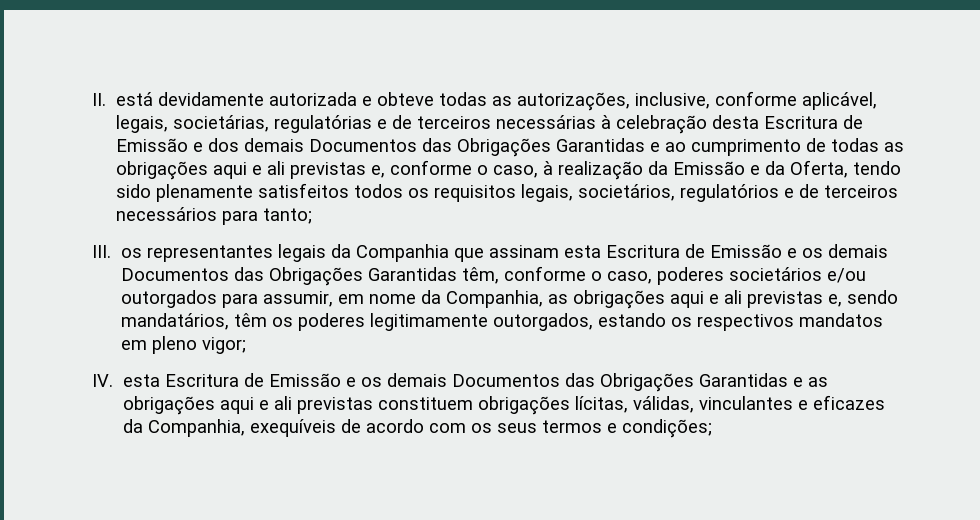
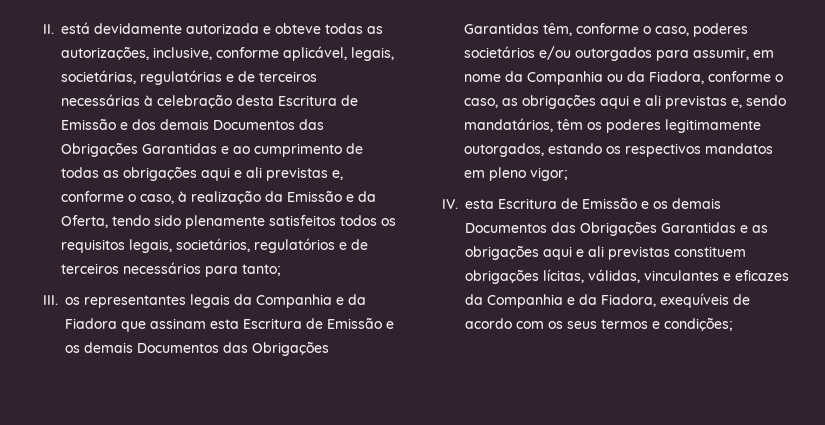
- III. os representantes legais da Companhia que assinam esta Escritura de Emissão e os demais Documentos das Obrigações Garantidas têm, conforme o caso, poderes societários e/ou outorgados para assumir, em nome da Companhia, as obrigações aqui e ali previstas e, sendo mandatários, têm os poderes legitimamente outorgados, estando os respectivos mandatos em pleno vigor;
+ III. os representantes legais da Companhia e da Fiadora que assinam esta Escritura de Emissão e os demais Documentos das Obrigações Garantidas têm, conforme o caso, poderes societários e/ou outorgados para assumir, em nome da Companhia ou da Fiadora, conforme o caso, as obrigações aqui e ali previstas e, sendo mandatários, têm os poderes legitimamente outorgados, estando os respectivos mandatos em pleno vigor;
- IV. esta Escritura de Emissão e os demais Documentos das Obrigações Garantidas e as obrigações aqui e ali previstas constituem obrigações lícitas, válidas, vinculantes e eficazes da Companhia, exequíveis de acordo com os seus termos e condições;
+ IV. esta Escritura de Emissão e os demais Documentos das Obrigações Garantidas e as obrigações aqui e ali previstas constituem obrigações lícitas, válidas, vinculantes e eficazes da Companhia e da Fiadora, exequíveis de acordo com os seus termos e condições;

